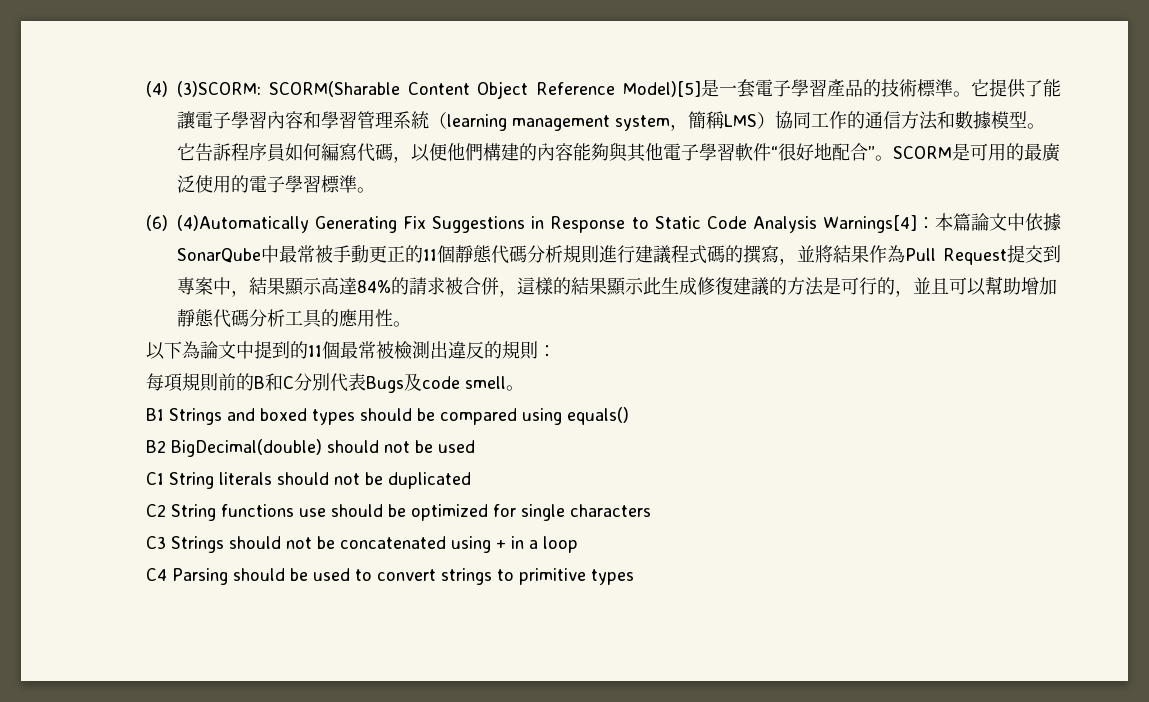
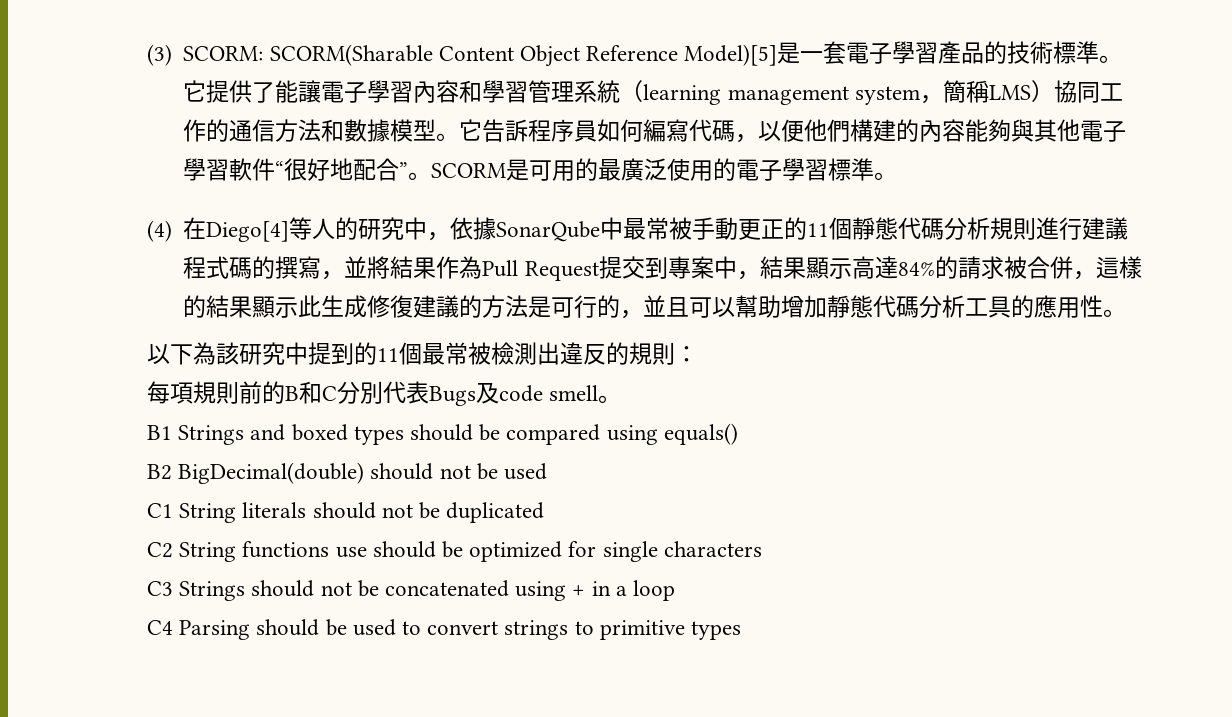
- (4) (3)SCORM: SCORM(Sharable Content Object Reference Model)[5]是一套電子學習產品的技術標準。
+ (3) SCORM: SCORM(Sharable Content Object Reference Model)[5]是一套電子學習產品的技術標準。
- (6) (4)Automatically Generating Fix Suggestions in Response to Static Code Analysis Warnings[4]：本篇論文中依據SonarQube中最常被手動更正的11個靜態代碼分析規則進行建議程式碼的撰寫，並將結果作為Pull Request提交到專案中，結果顯示高達84%的請求被合併，這樣的結果顯示此生成修復建議的方法是可行的，並且可以幫助增加靜態代碼分析工具的應用性。
+ (4)在Diego[4]等人的研究中，依據SonarQube中最常被手動更正的11個靜態代碼分析規則進行建議程式碼的撰寫，並將結果作為Pull Request提交到專案中，結果顯示高達84%的請求被合併，這樣的結果顯示此生成修復建議的方法是可行的，並且可以幫助增加靜態代碼分析工具的應用性。
- 以下為論文中提到的11個最常被檢測出違反的規則：
+ 以下為該研究中提到的11個最常被檢測出違反的規則：

